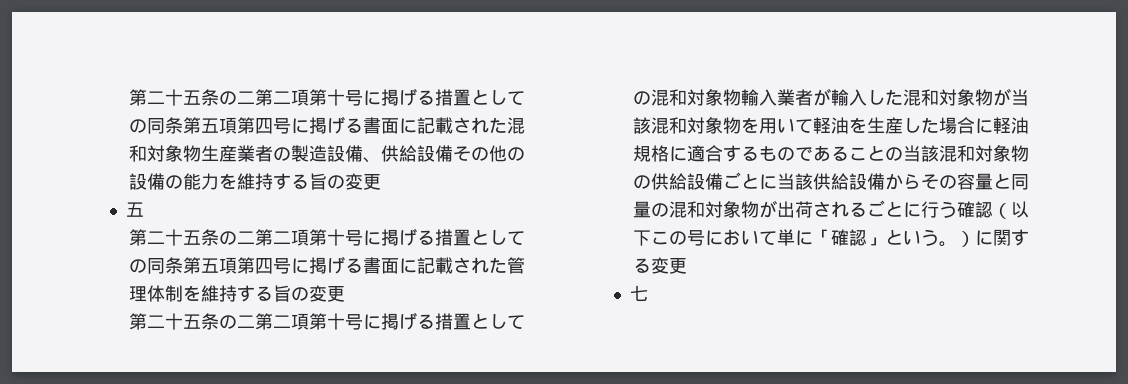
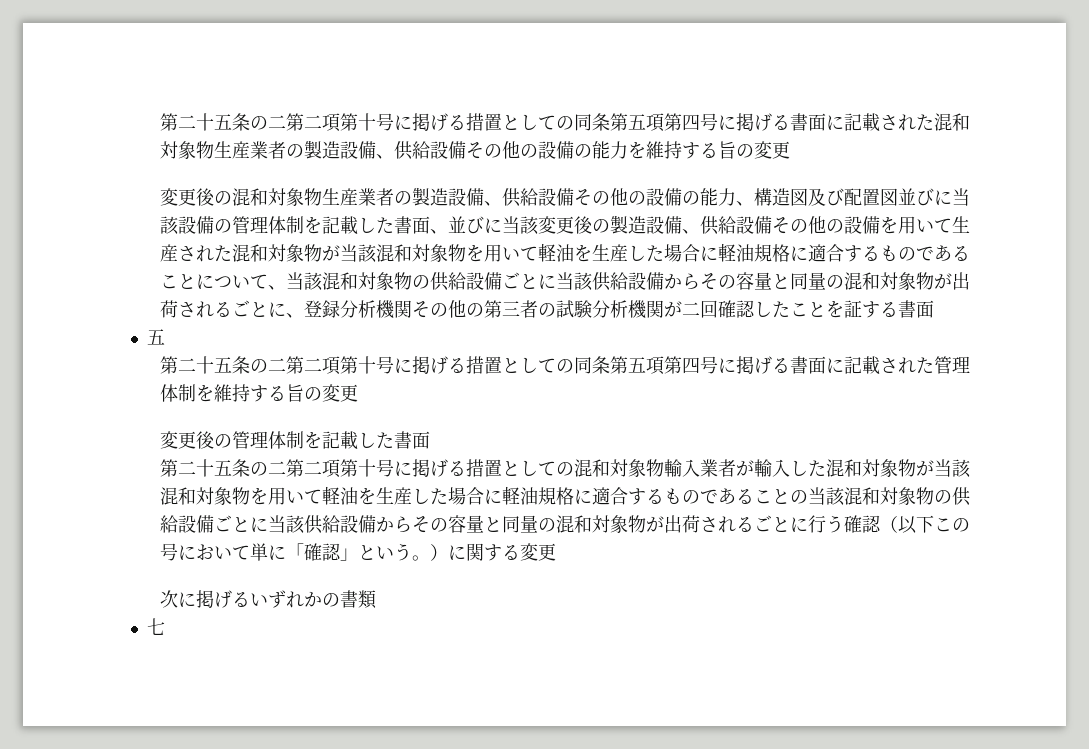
+ 変更後の混和対象物生産業者の製造設備、供給設備その他の設備の能力、構造図及び配置図並びに当該設備の管理体制を記載した書面、並びに当該変更後の製造設備、供給設備その他の設備を用いて生産された混和対象物が当該混和対象物を用いて軽油を生産した場合に軽油規格に適合するものであることについて、当該混和対象物の供給設備ごとに当該供給設備からその容量と同量の混和対象物が出荷されるごとに、登録分析機関その他の第三者の試験分析機関が二回確認したことを証する書面
+ 変更後の管理体制を記載した書面
+ 次に掲げるいずれかの書類

